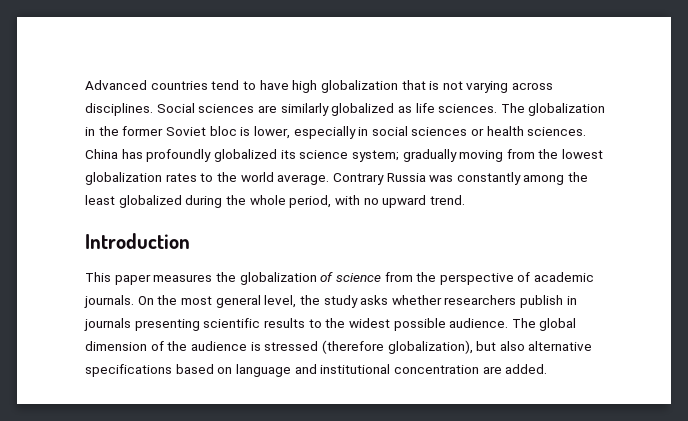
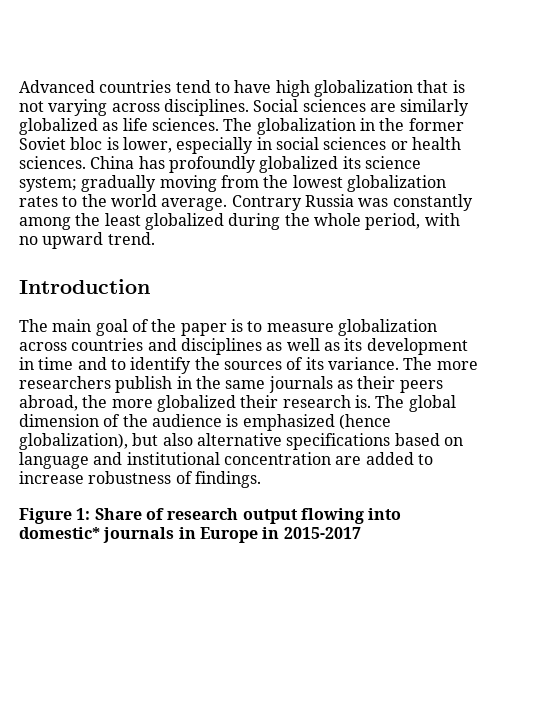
- This paper measures the globalization of science from the perspective of academic journals. On the most general level, the study asks whether researchers publish in journals presenting scientific results to the widest possible audience.
+ The main goal of the paper is to measure globalization across countries and disciplines as well as its development in time and to identify the sources of its variance. The more researchers publish in the same journals as their peers abroad, the more globalized their research is.
- The global dimension of the audience is stressed (therefore globalization), but also alternative specifications based on language and institutional concentration are added.
+ The global dimension of the audience is emphasized (hence globalization), but also alternative specifications based on language and institutional concentration are added to increase robustness of findings.
+ Figure 1: Share of research output flowing into domestic* journals in Europe in 2015-2017

